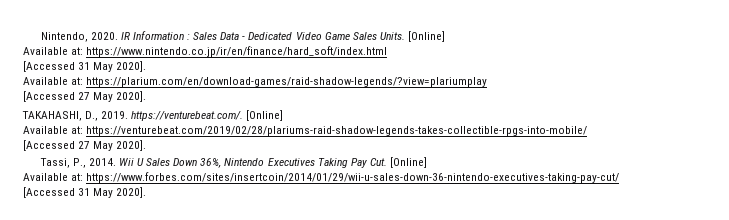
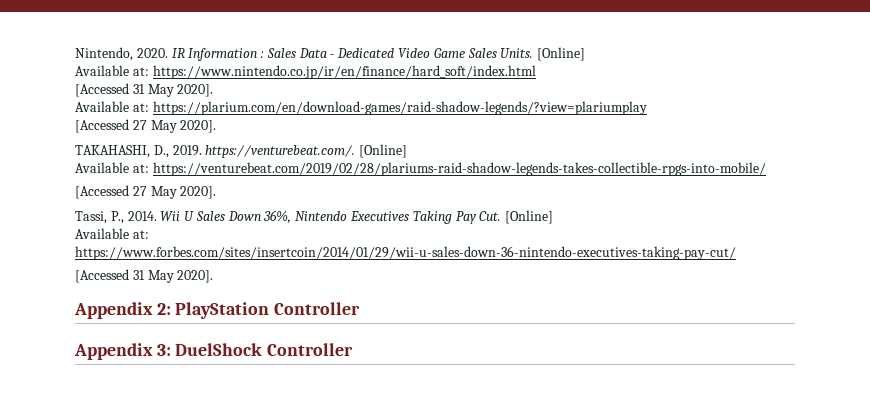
+ Appendix 2: PlayStation Controller
+ Appendix 3: DuelShock Controller

